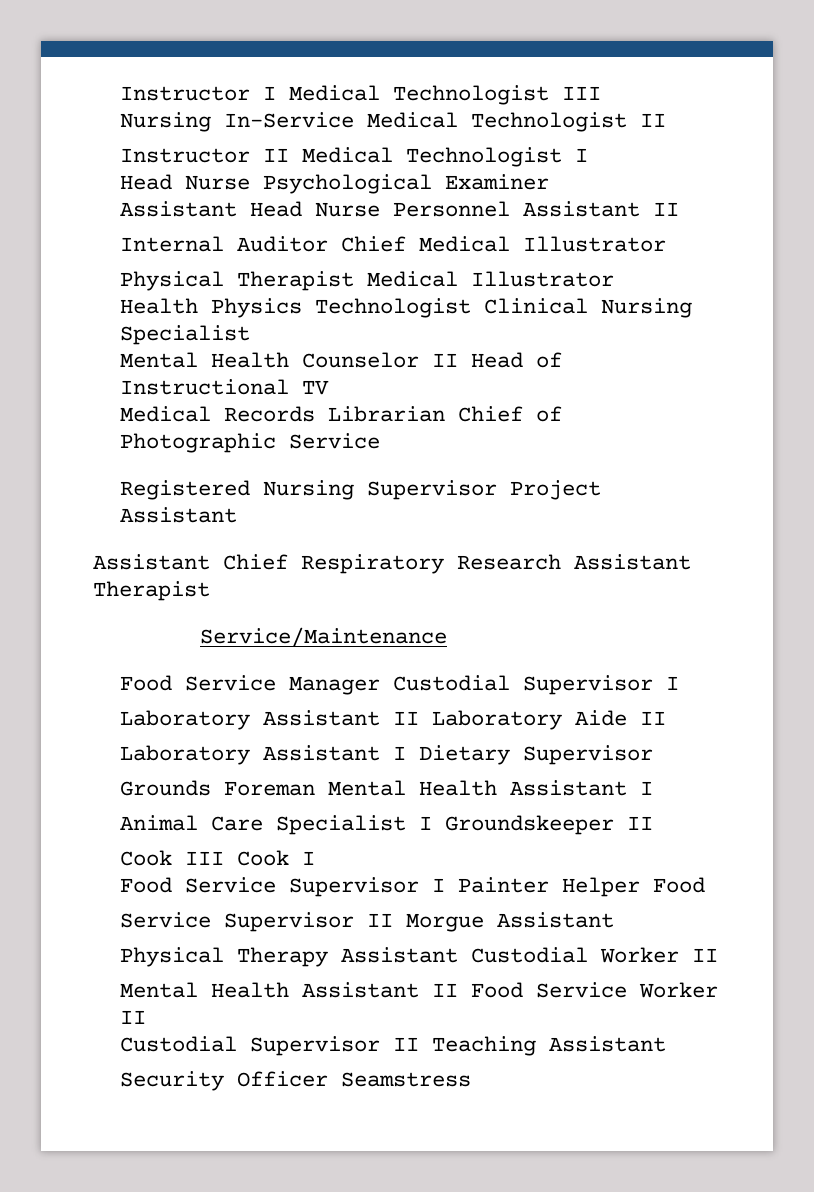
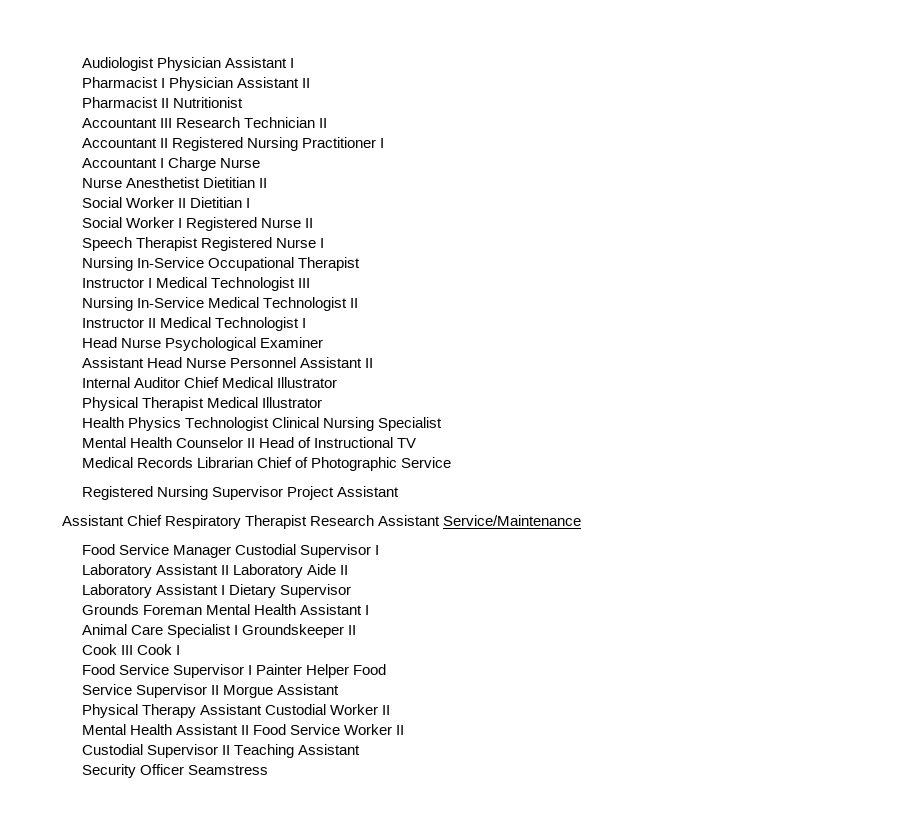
+ Audiologist Physician Assistant I
+ Pharmacist I Physician Assistant II
+ Pharmacist II Nutritionist
+ Accountant III Research Technician II
+ Accountant II Registered Nursing Practitioner I
+ Accountant I Charge Nurse
+ Nurse Anesthetist Dietitian II
+ Social Worker II Dietitian I
+ Social Worker I Registered Nurse II
+ Speech Therapist Registered Nurse I
+ Nursing In-Service Occupational Therapist
- Assistant Chief Respiratory Research Assistant Therapist
- Service/Maintenance
+ Assistant Chief Respiratory Therapist Research Assistant Service/Maintenance

